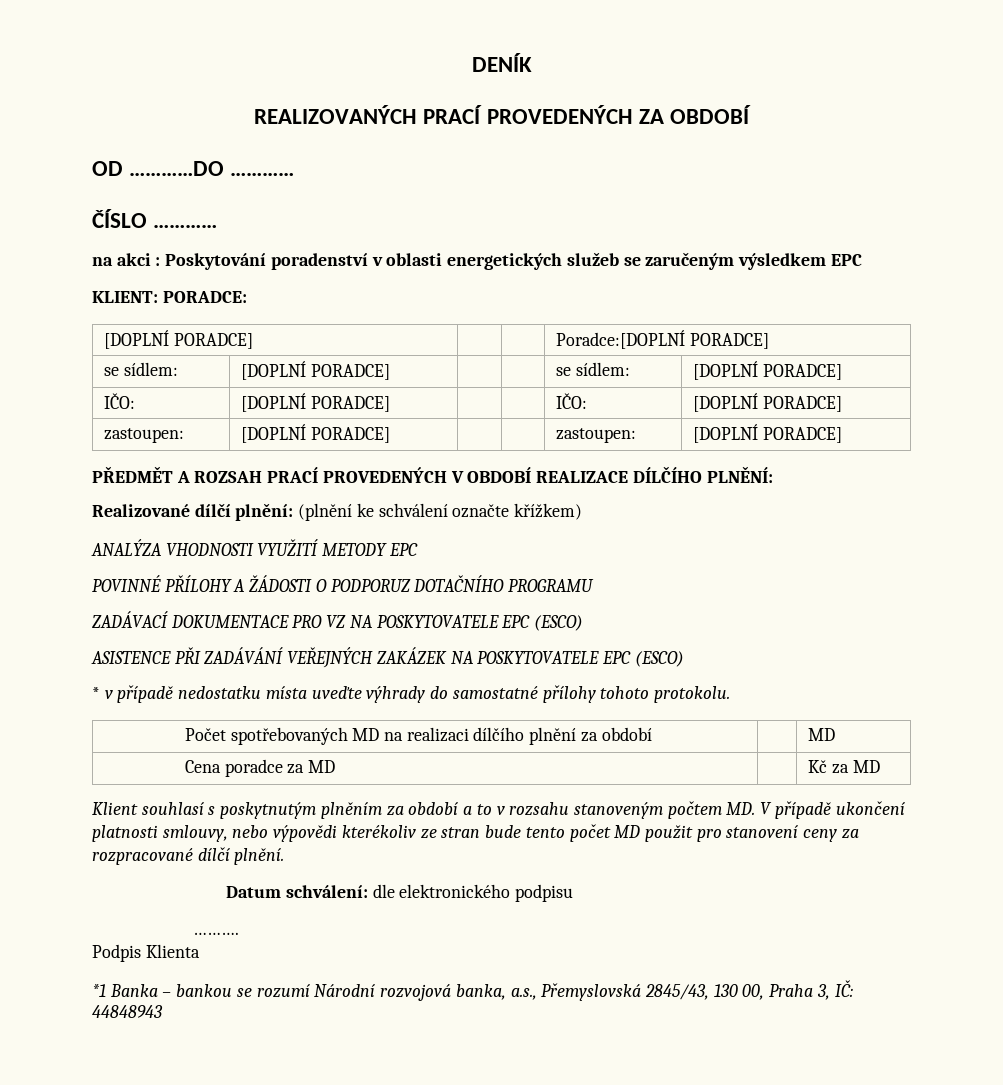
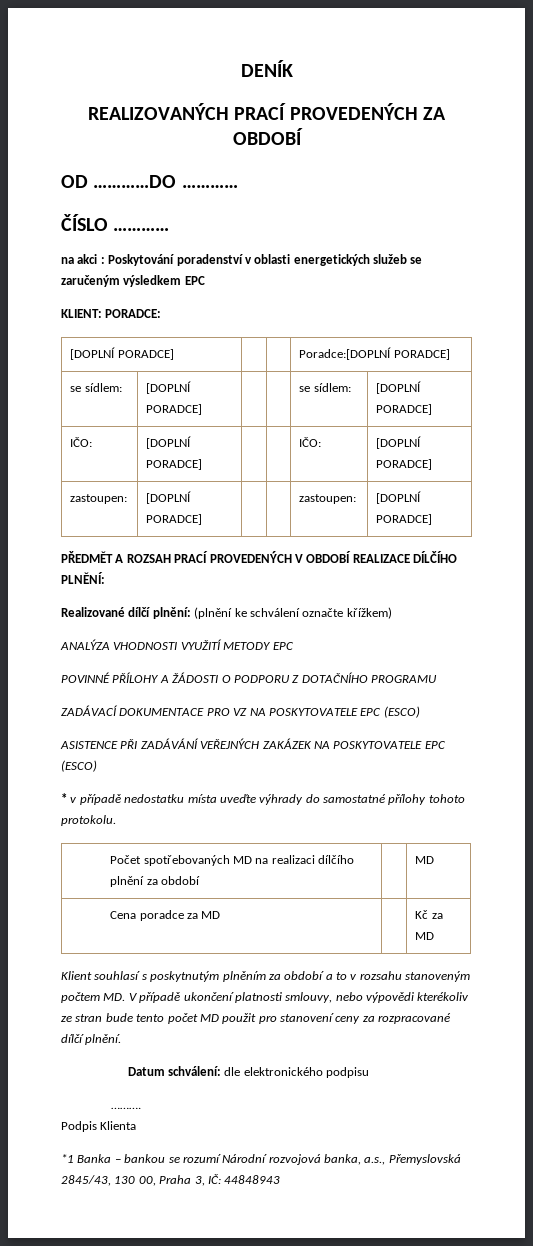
- POVINNÉ PŘÍLOHY A ŽÁDOSTI O PODPORUZ DOTAČNÍHO PROGRAMU
+ POVINNÉ PŘÍLOHY A ŽÁDOSTI O PODPORU Z DOTAČNÍHO PROGRAMU

